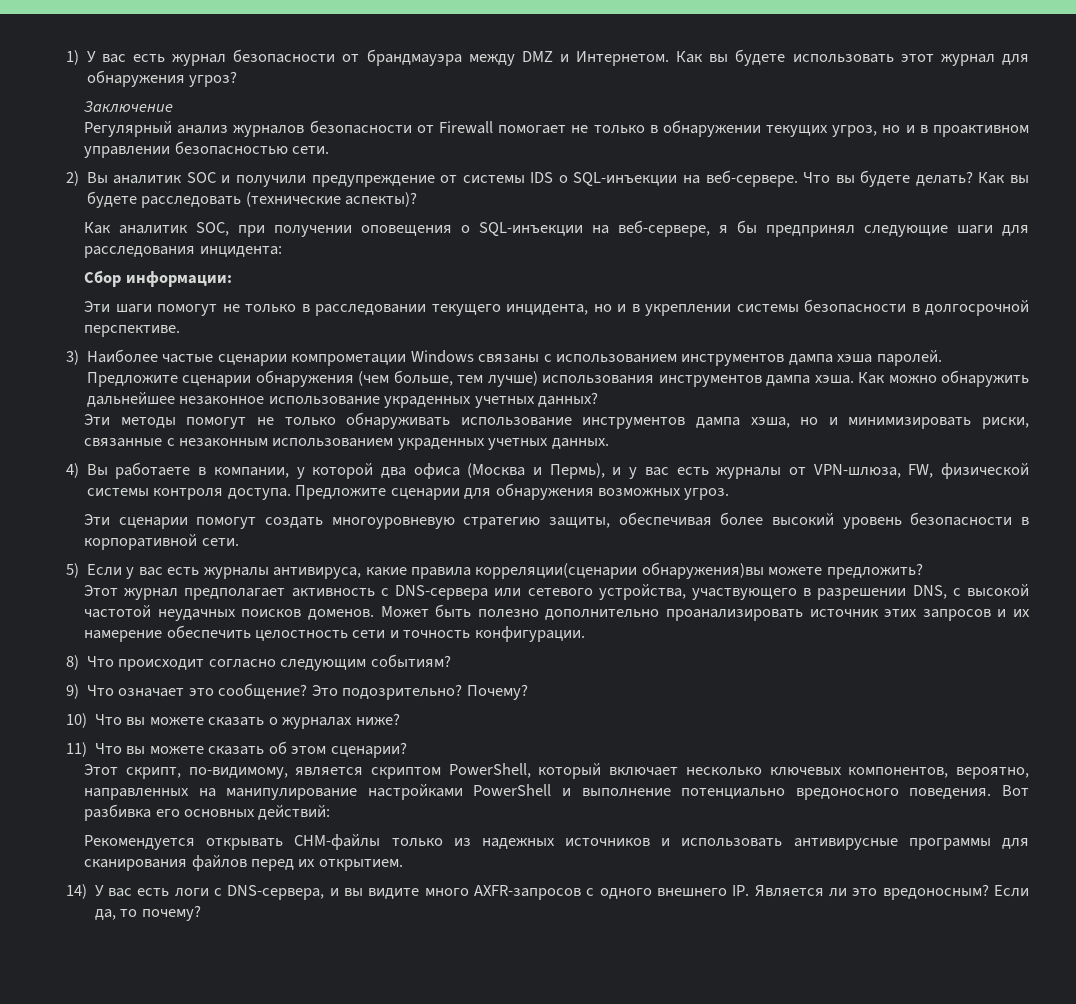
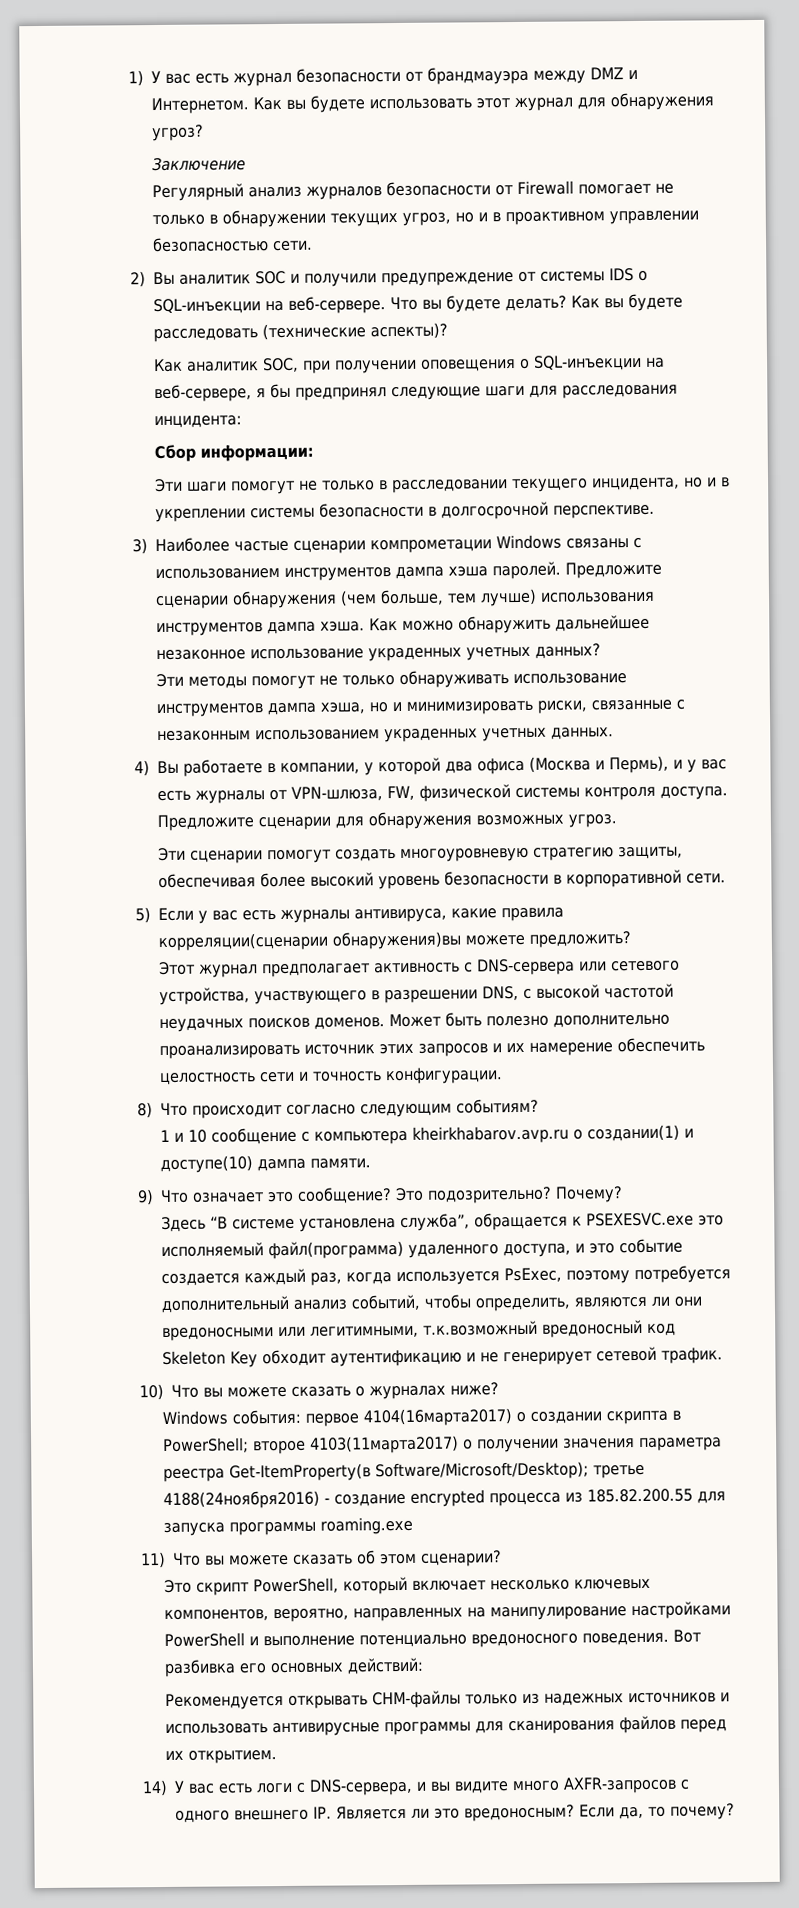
+ 1 и 10 сообщение с компьютера kheirkhabarov.avp.ru о создании(1) и доступе(10) дампа памяти.
+ Здесь “В системе установлена служба”, обращается к PSEXESVC.exe это исполняемый файл(программа) удаленного доступа, и это событие создается каждый раз, когда используется PsExec, поэтому потребуется дополнительный анализ событий, чтобы определить, являются ли они вредоносными или легитимными, т.к.возможный вредоносный код Skeleton Key обходит аутентификацию и не генерирует сетевой трафик.
+ Windows события: первое 4104(16марта2017) о создании скрипта в PowerShell; второе 4103(11марта2017) о получении значения параметра реестра Get-ItemProperty(в Software/Microsoft/Desktop); третье 4188(24ноября2016) - создание encrypted процесса из 185.82.200.55 для запуска программы roaming.exe
- Этот скрипт, по-видимому, является скриптом PowerShell, который включает несколько ключевых компонентов, вероятно, направленных на манипулирование настройками PowerShell и выполнение потенциально вредоносного поведения.
+ Это скрипт PowerShell, который включает несколько ключевых компонентов, вероятно, направленных на манипулирование настройками PowerShell и выполнение потенциально вредоносного поведения.

